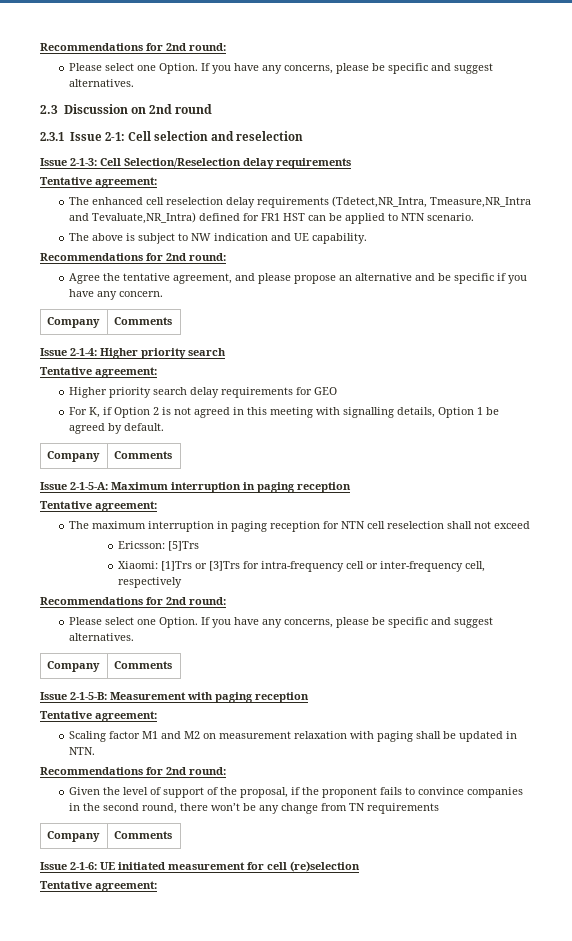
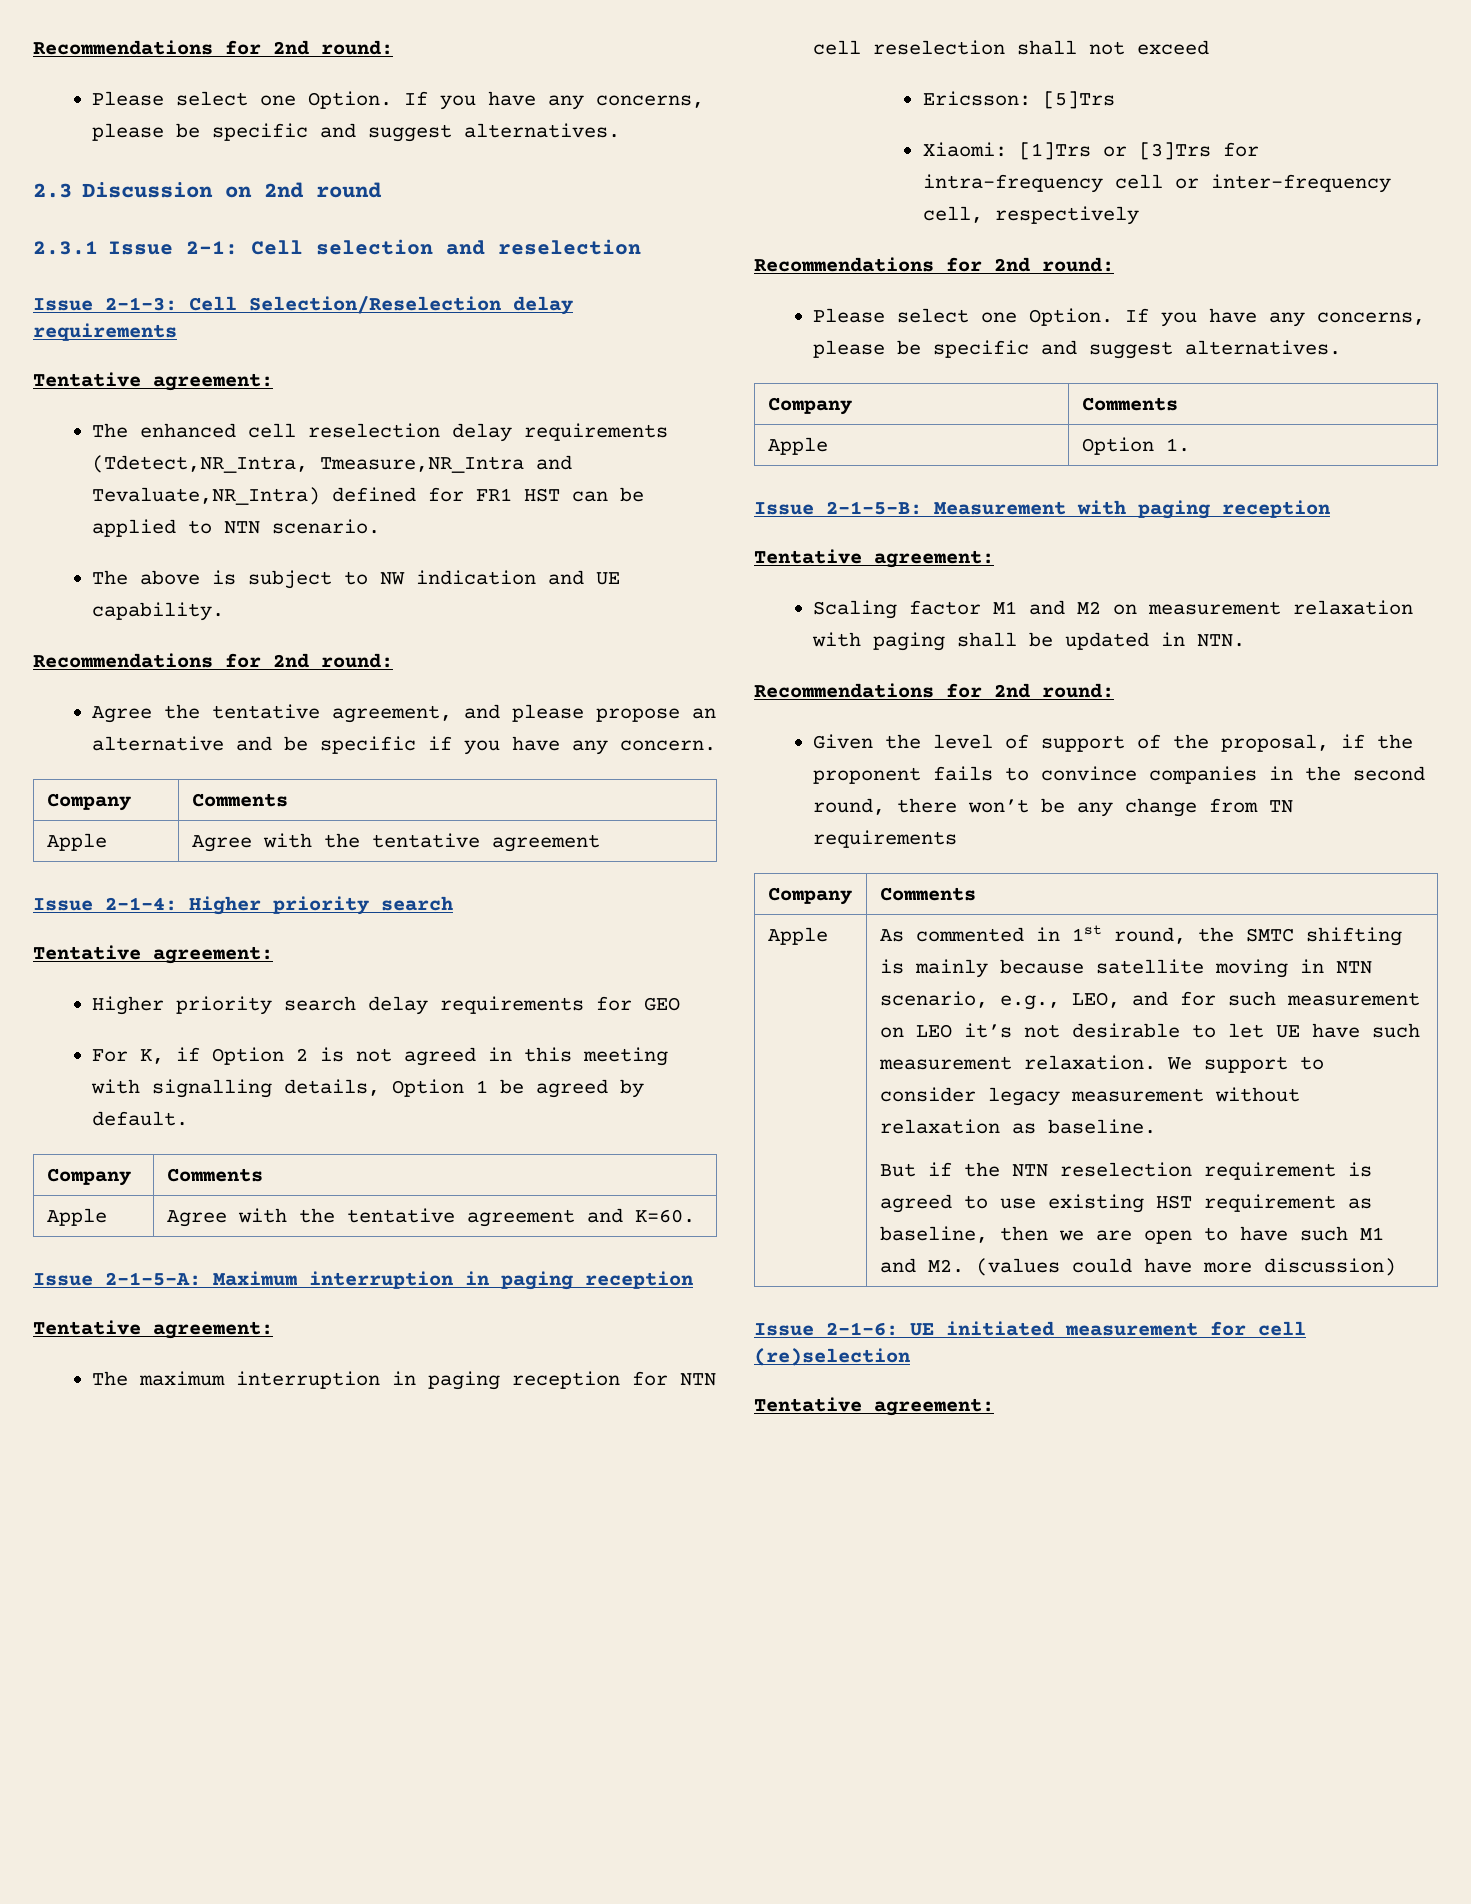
  Agree the tentative agreement, and please propose an alternative and be specific if you have any concern.
  Company | Comments
+ Apple | Agree with the tentative agreement
+ Apple | Agree with the tentative agreement and K=60.
+ Apple | Option 1.
+ Apple | As commented in 1st round, the SMTC shifting is mainly because satellite moving in NTN scenario, e.g., LEO, and for such measurement on LEO it’s not desirable to let UE have such measurement relaxation. We support to consider legacy measurement without relaxation as baseline.
+ But if the NTN reselection requirement is agreed to use existing HST requirement as baseline, then we are open to have such M1 and M2. (values could have more discussion)

